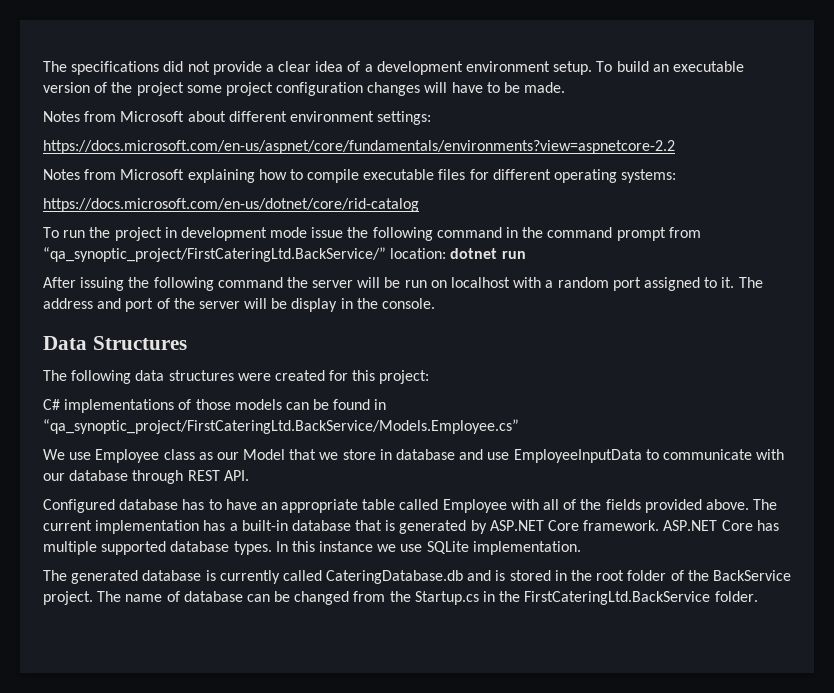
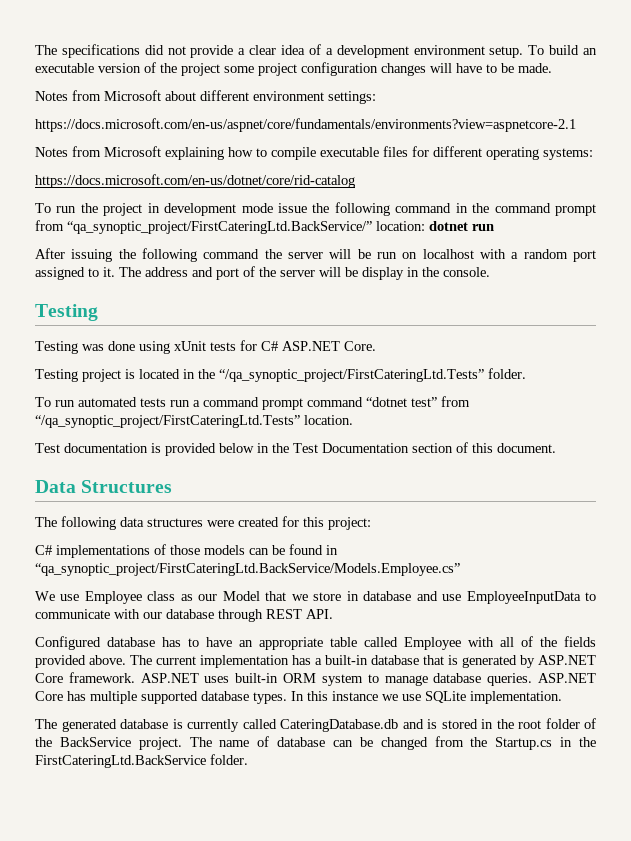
- https://docs.microsoft.com/en-us/aspnet/core/fundamentals/environments?view=aspnetcore-2.2
+ https://docs.microsoft.com/en-us/aspnet/core/fundamentals/environments?view=aspnetcore-2.1
  The address and port of the server will be display in the console.
+ Testing
+ Testing was done using xUnit tests for C# ASP.NET Core.
+ Testing project is located in the “/qa_synoptic_project/FirstCateringLtd.Tests” folder.
+ To run automated tests run a command prompt command “dotnet test” from “/qa_synoptic_project/FirstCateringLtd.Tests” location.
+ Test documentation is provided below in the Test Documentation section of this document.
- ASP.NET Core has multiple supported database types.
+ ASP.NET uses built-in ORM system to manage database queries. ASP.NET Core has multiple supported database types.

